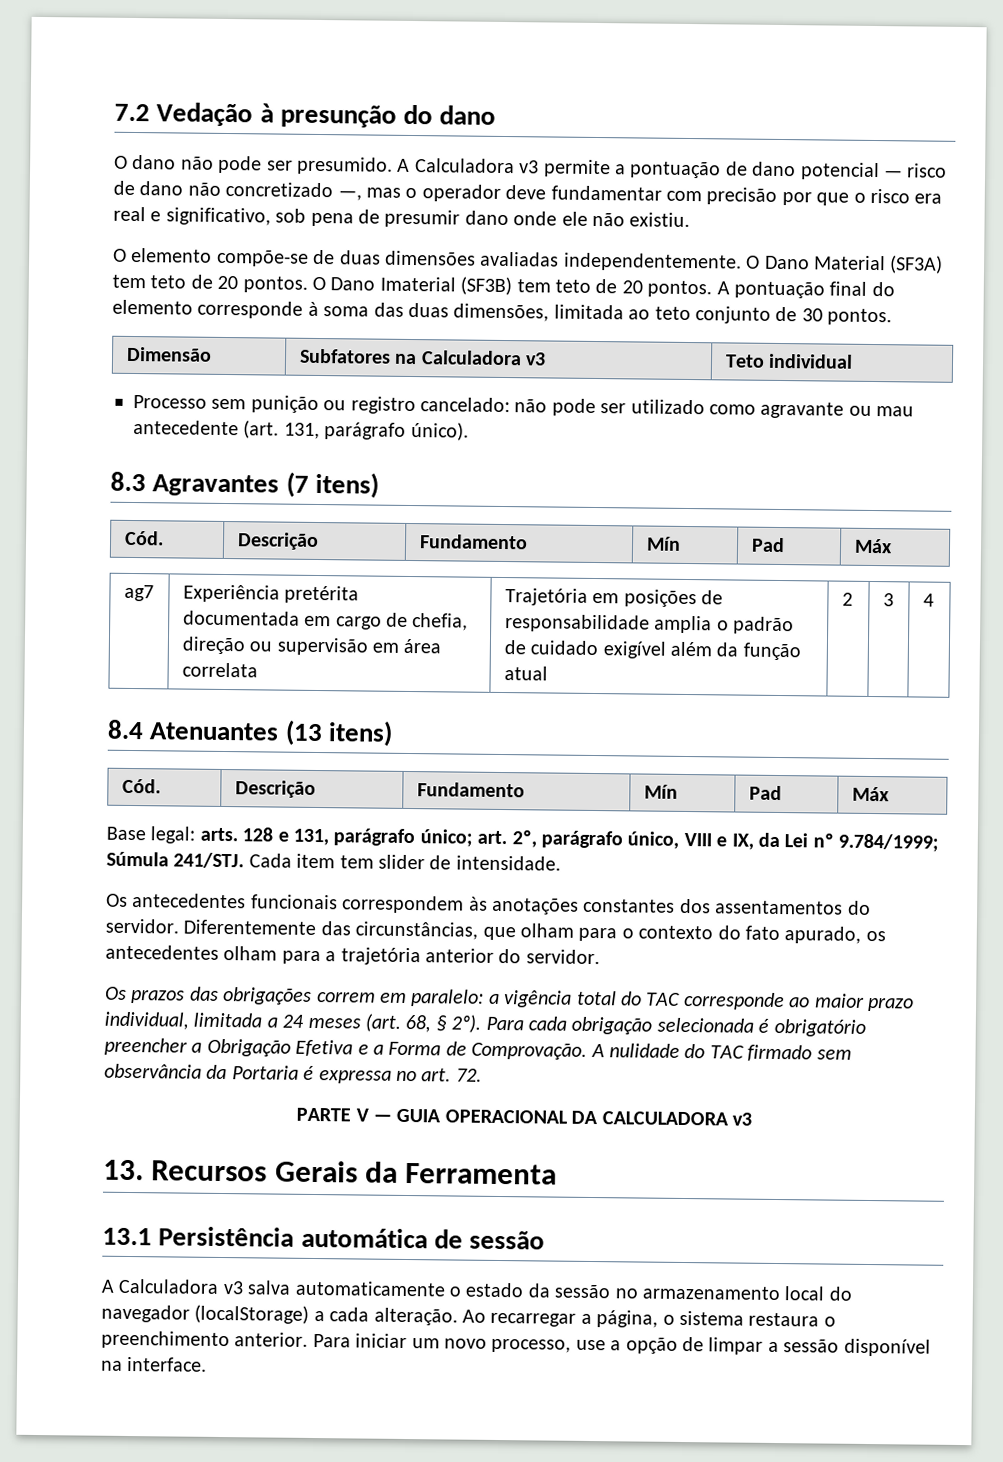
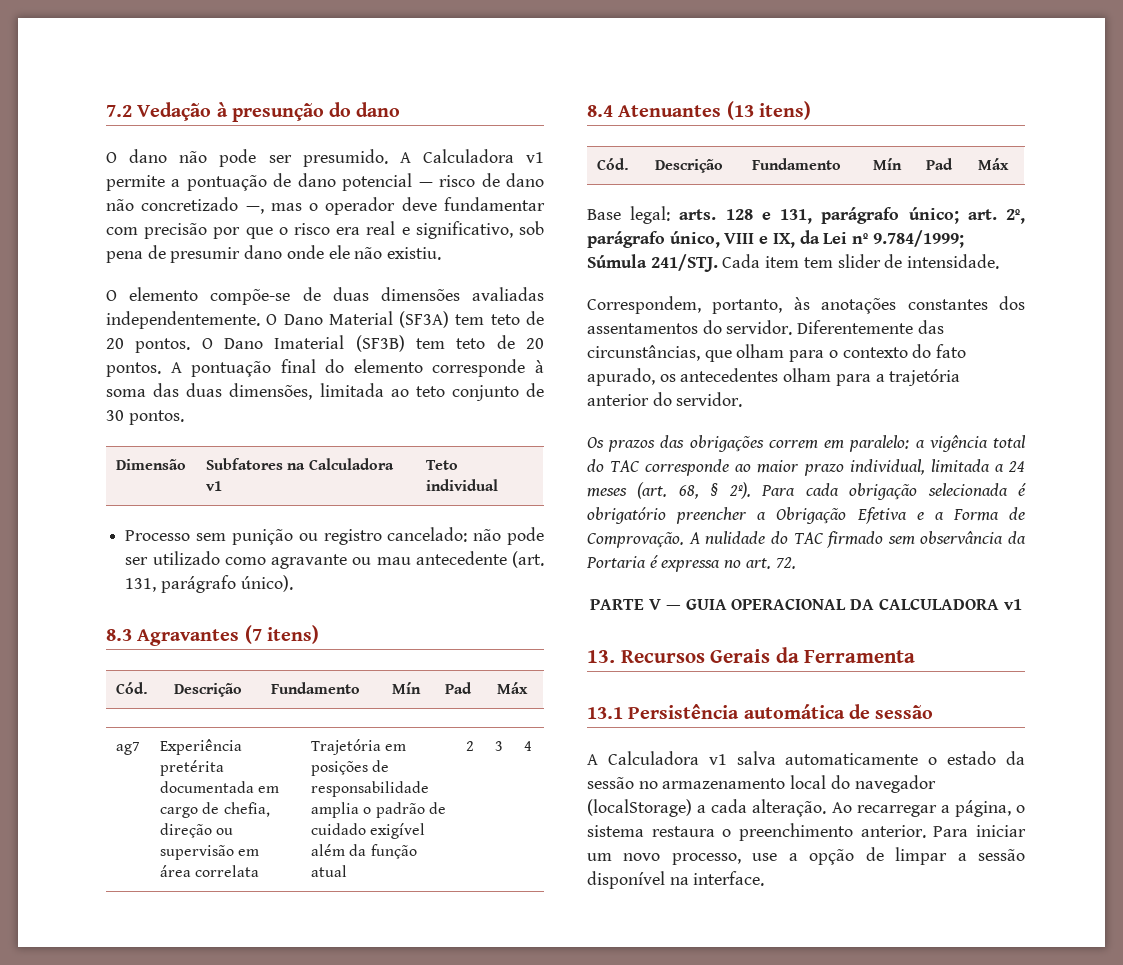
- A Calculadora v3 permite a pontuação de dano potencial — risco de dano não concretizado —, mas o operador deve fundamentar com precisão por que o risco era real e significativo, sob pena de presumir dano onde ele não existiu.
+ A Calculadora v1 permite a pontuação de dano potencial — risco de dano não concretizado —, mas o operador deve fundamentar com precisão por que o risco era real e significativo, sob pena de presumir dano onde ele não existiu.
- Dimensão | Subfatores na Calculadora v3 | Teto individual
+ Dimensão | Subfatores na Calculadora v1 | Teto individual
- Os antecedentes funcionais correspondem às anotações constantes dos assentamentos do servidor.
+ Correspondem, portanto, às anotações constantes dos assentamentos do servidor.
- PARTE V — GUIA OPERACIONAL DA CALCULADORA v3
+ PARTE V — GUIA OPERACIONAL DA CALCULADORA v1
- A Calculadora v3 salva automaticamente o estado da sessão no armazenamento local do navegador (localStorage) a cada alteração.
+ A Calculadora v1 salva automaticamente o estado da sessão no armazenamento local do navegador (localStorage) a cada alteração.

